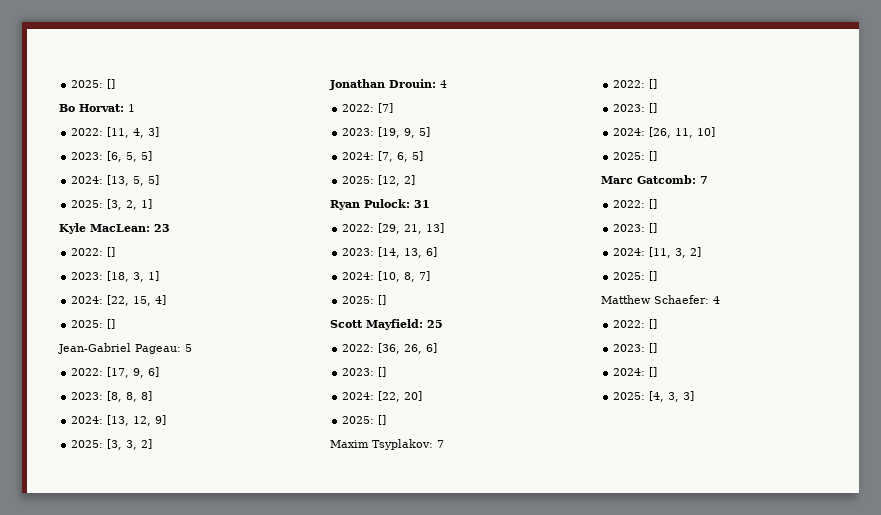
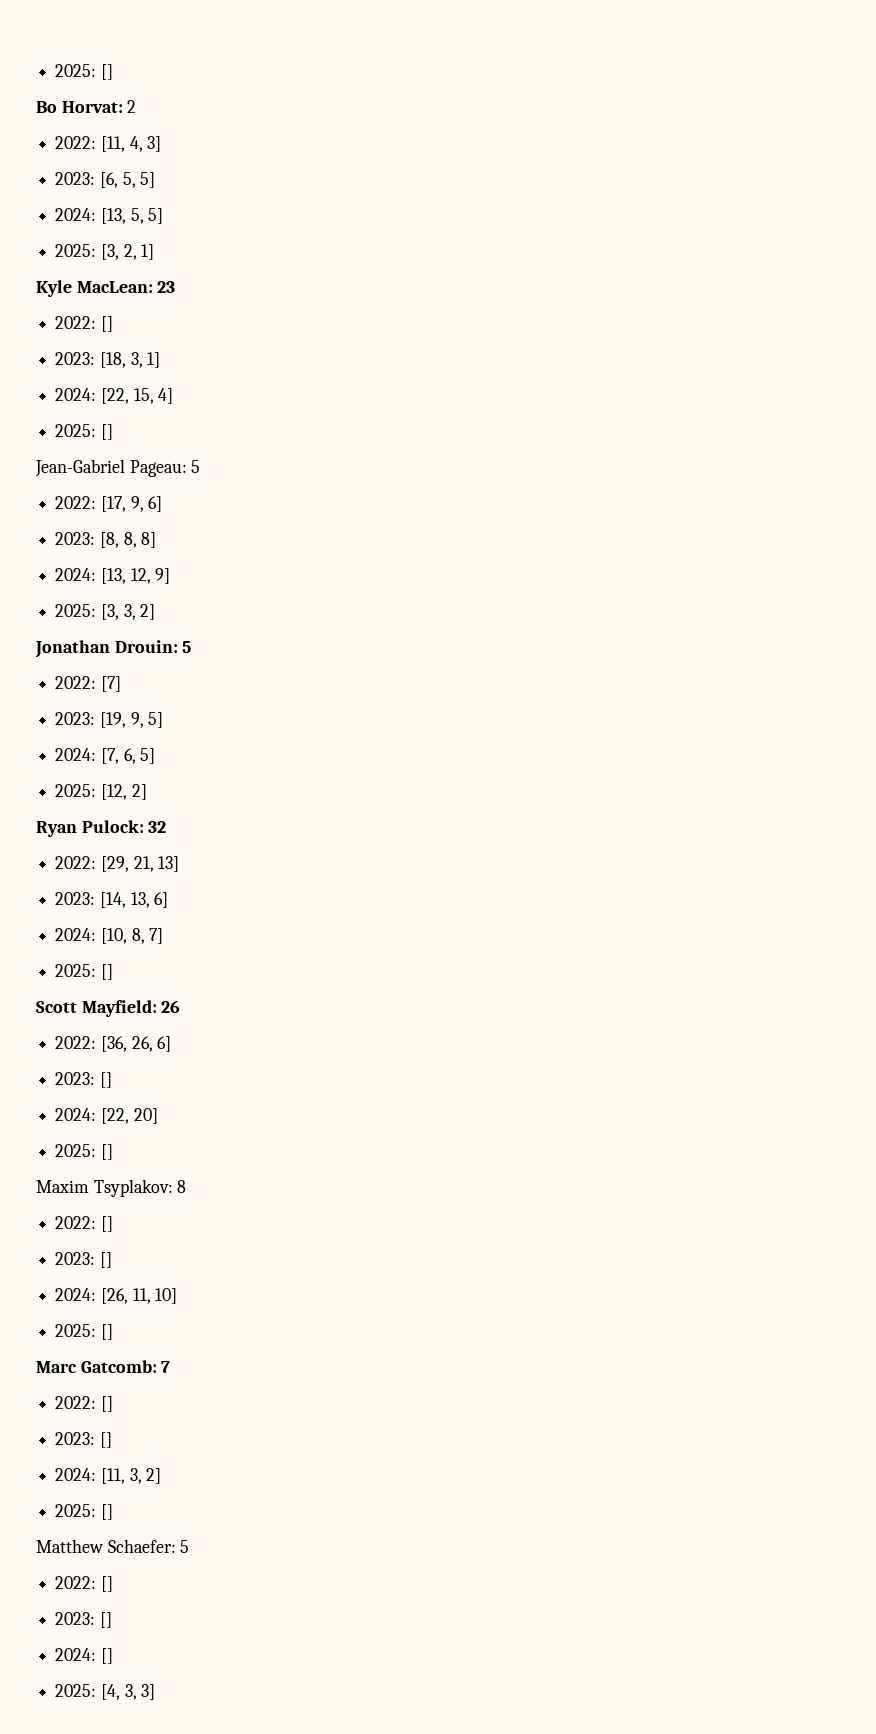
- Bo Horvat: 1
+ Bo Horvat: 2
- Jonathan Drouin: 4
+ Jonathan Drouin: 5
- Ryan Pulock: 31
+ Ryan Pulock: 32
- Scott Mayfield: 25
+ Scott Mayfield: 26
- Maxim Tsyplakov: 7
+ Maxim Tsyplakov: 8
- Matthew Schaefer: 4
+ Matthew Schaefer: 5

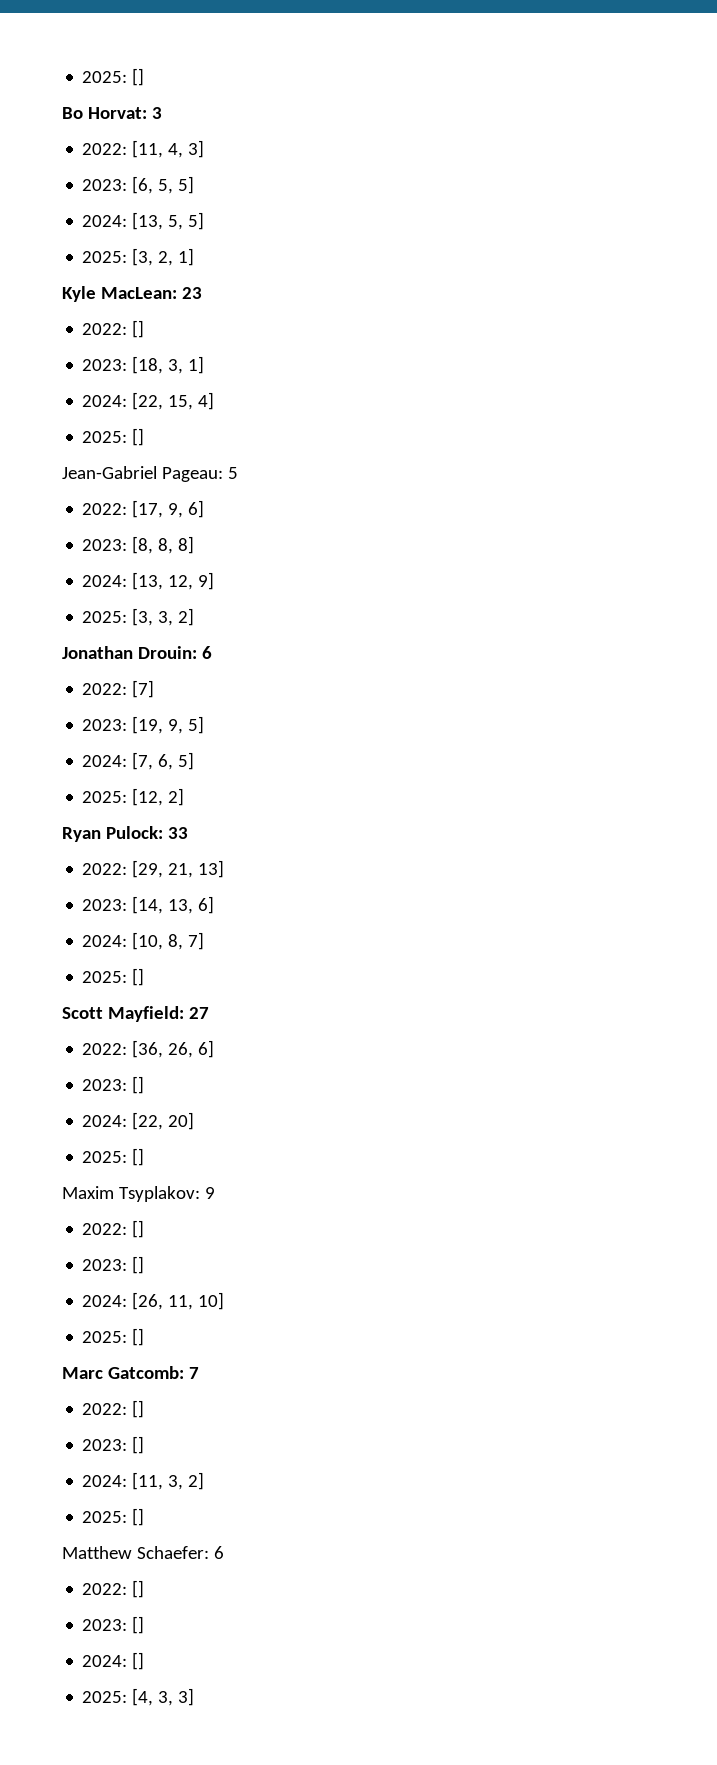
- Bo Horvat: 2
+ Bo Horvat: 3
- Jonathan Drouin: 5
+ Jonathan Drouin: 6
- Ryan Pulock: 32
+ Ryan Pulock: 33
- Scott Mayfield: 26
+ Scott Mayfield: 27
- Maxim Tsyplakov: 8
+ Maxim Tsyplakov: 9
- Matthew Schaefer: 5
+ Matthew Schaefer: 6

